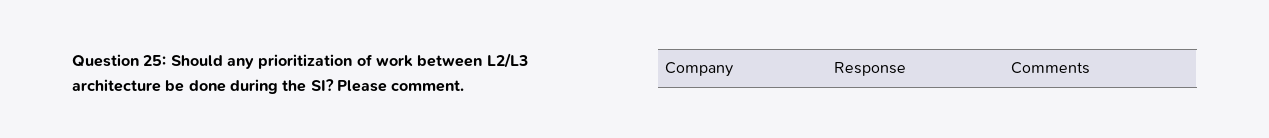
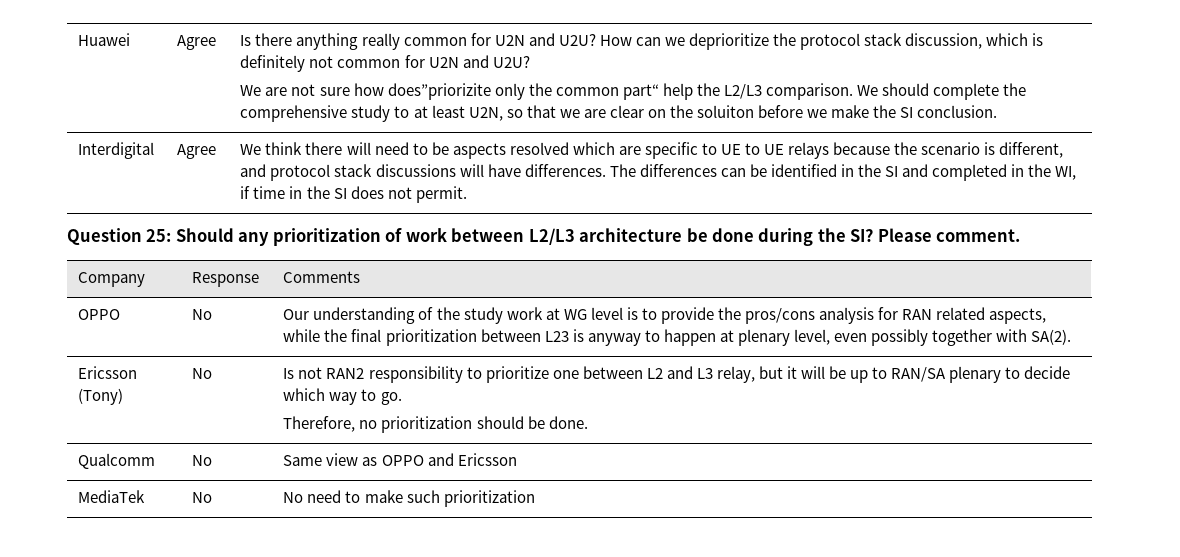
+ Huawei | Agree | Is there anything really common for U2N and U2U? How can we deprioritize the protocol stack discussion, which is definitely not common for U2N and U2U?
+ We are not sure how does”priorizite only the common part“ help the L2/L3 comparison. We should complete the comprehensive study to at least U2N, so that we are clear on the soluiton before we make the SI conclusion.
+ Interdigital | Agree | We think there will need to be aspects resolved which are specific to UE to UE relays because the scenario is different, and protocol stack discussions will have differences. The differences can be identified in the SI and completed in the WI, if time in the SI does not permit.
+ OPPO | No | Our understanding of the study work at WG level is to provide the pros/cons analysis for RAN related aspects, while the final prioritization between L23 is anyway to happen at plenary level, even possibly together with SA(2).
+ Ericsson (Tony) | No | Is not RAN2 responsibility to prioritize one between L2 and L3 relay, but it will be up to RAN/SA plenary to decide which way to go.
+ Therefore, no prioritization should be done.
+ Qualcomm | No | Same view as OPPO and Ericsson
+ MediaTek | No | No need to make such prioritization

